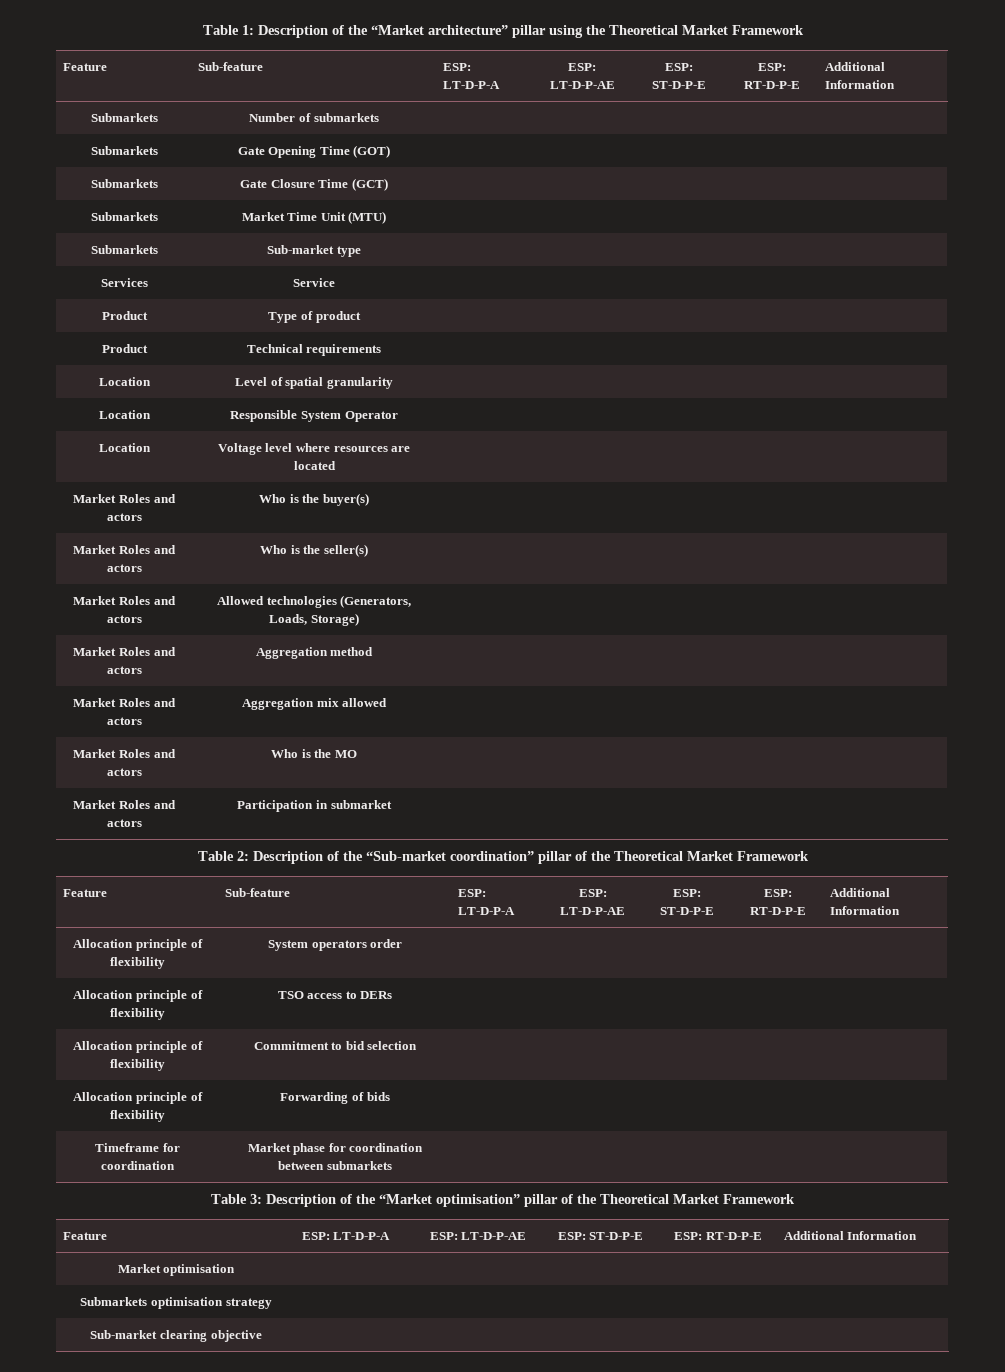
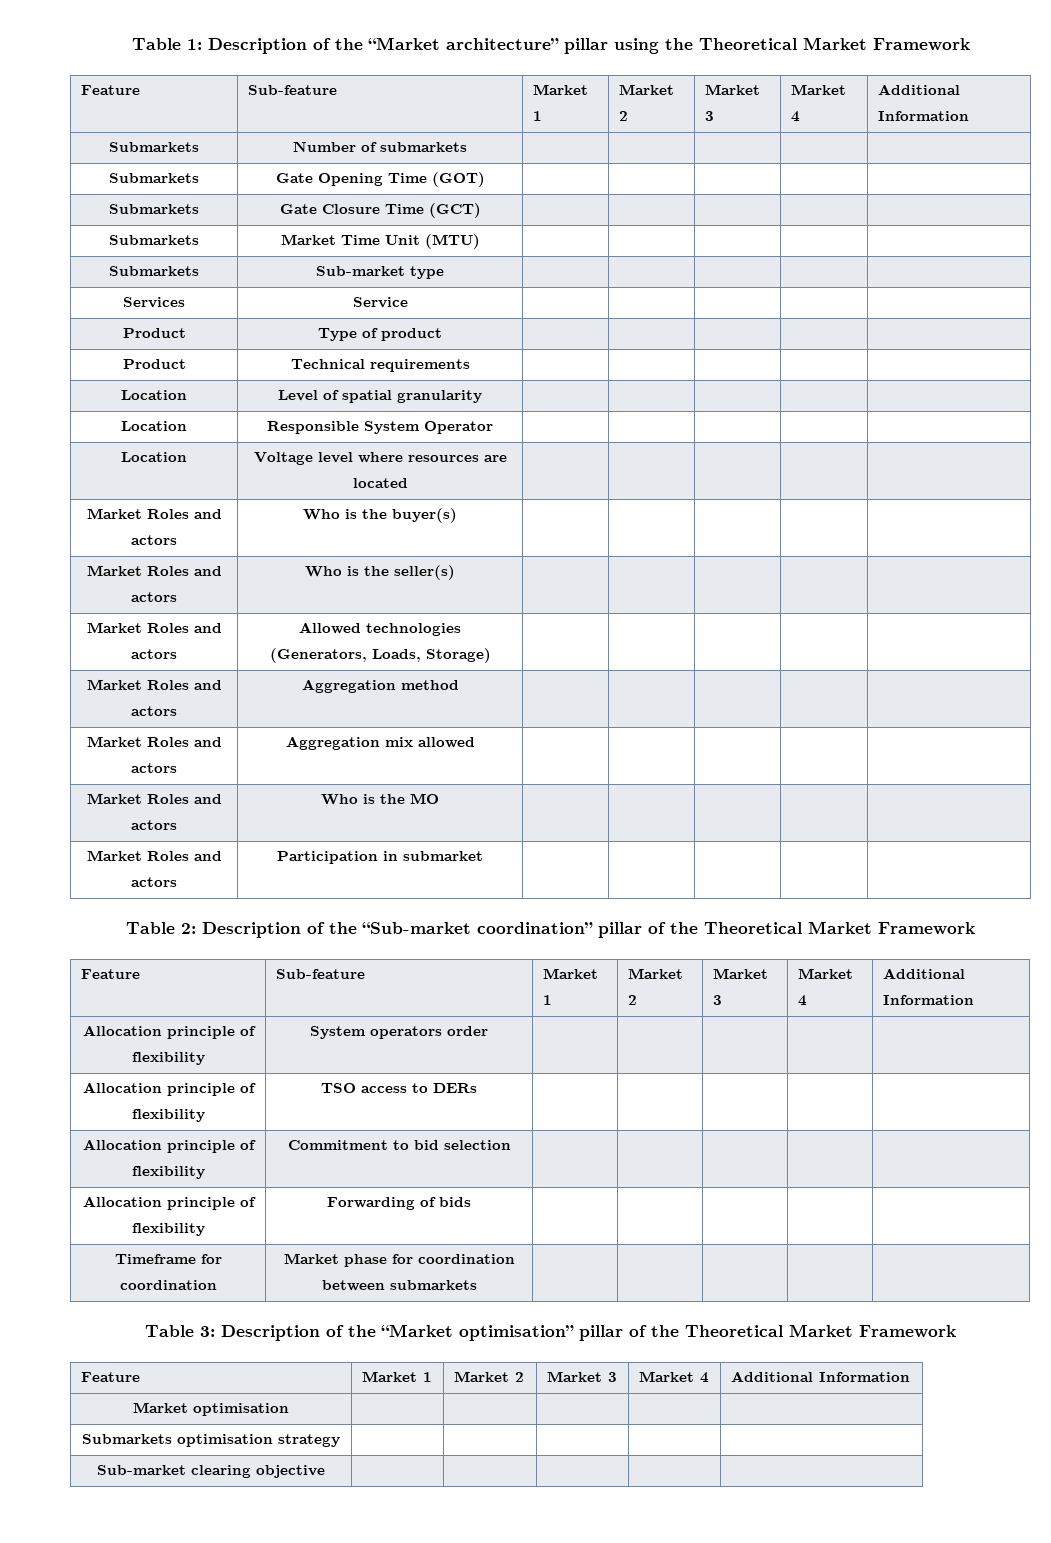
  Table 1: Description of the “Market architecture” pillar using the Theoretical Market Framework
- Feature | Sub-feature | ESP: LT-D-P-A | ESP: LT-D-P-AE | ESP: ST-D-P-E | ESP: RT-D-P-E | Additional Information
+ Feature | Sub-feature | Market 1 | Market 2 | Market 3 | Market 4 | Additional Information
  Table 2: Description of the “Sub-market coordination” pillar of the Theoretical Market Framework
- Feature | Sub-feature | ESP: LT-D-P-A | ESP: LT-D-P-AE | ESP: ST-D-P-E | ESP: RT-D-P-E | Additional Information
+ Feature | Sub-feature | Market 1 | Market 2 | Market 3 | Market 4 | Additional Information
- Feature | ESP: LT-D-P-A | ESP: LT-D-P-AE | ESP: ST-D-P-E | ESP: RT-D-P-E | Additional Information
+ Feature | Market 1 | Market 2 | Market 3 | Market 4 | Additional Information

